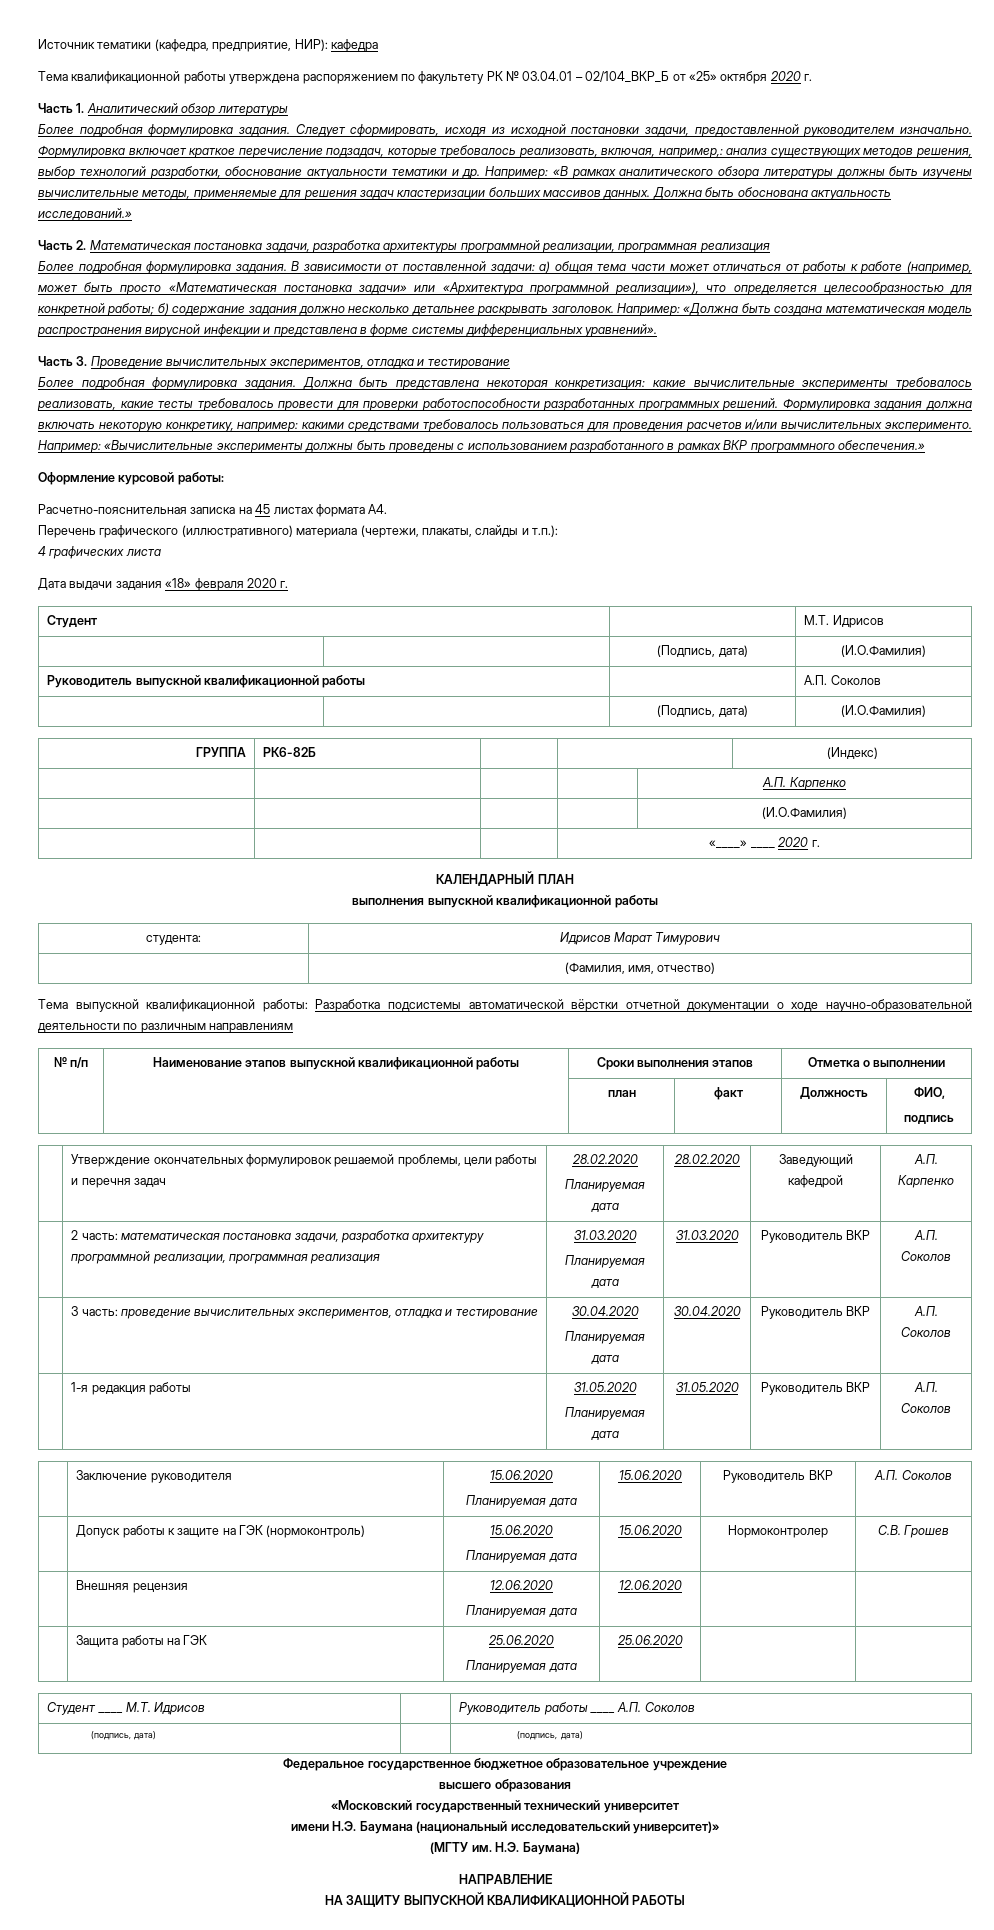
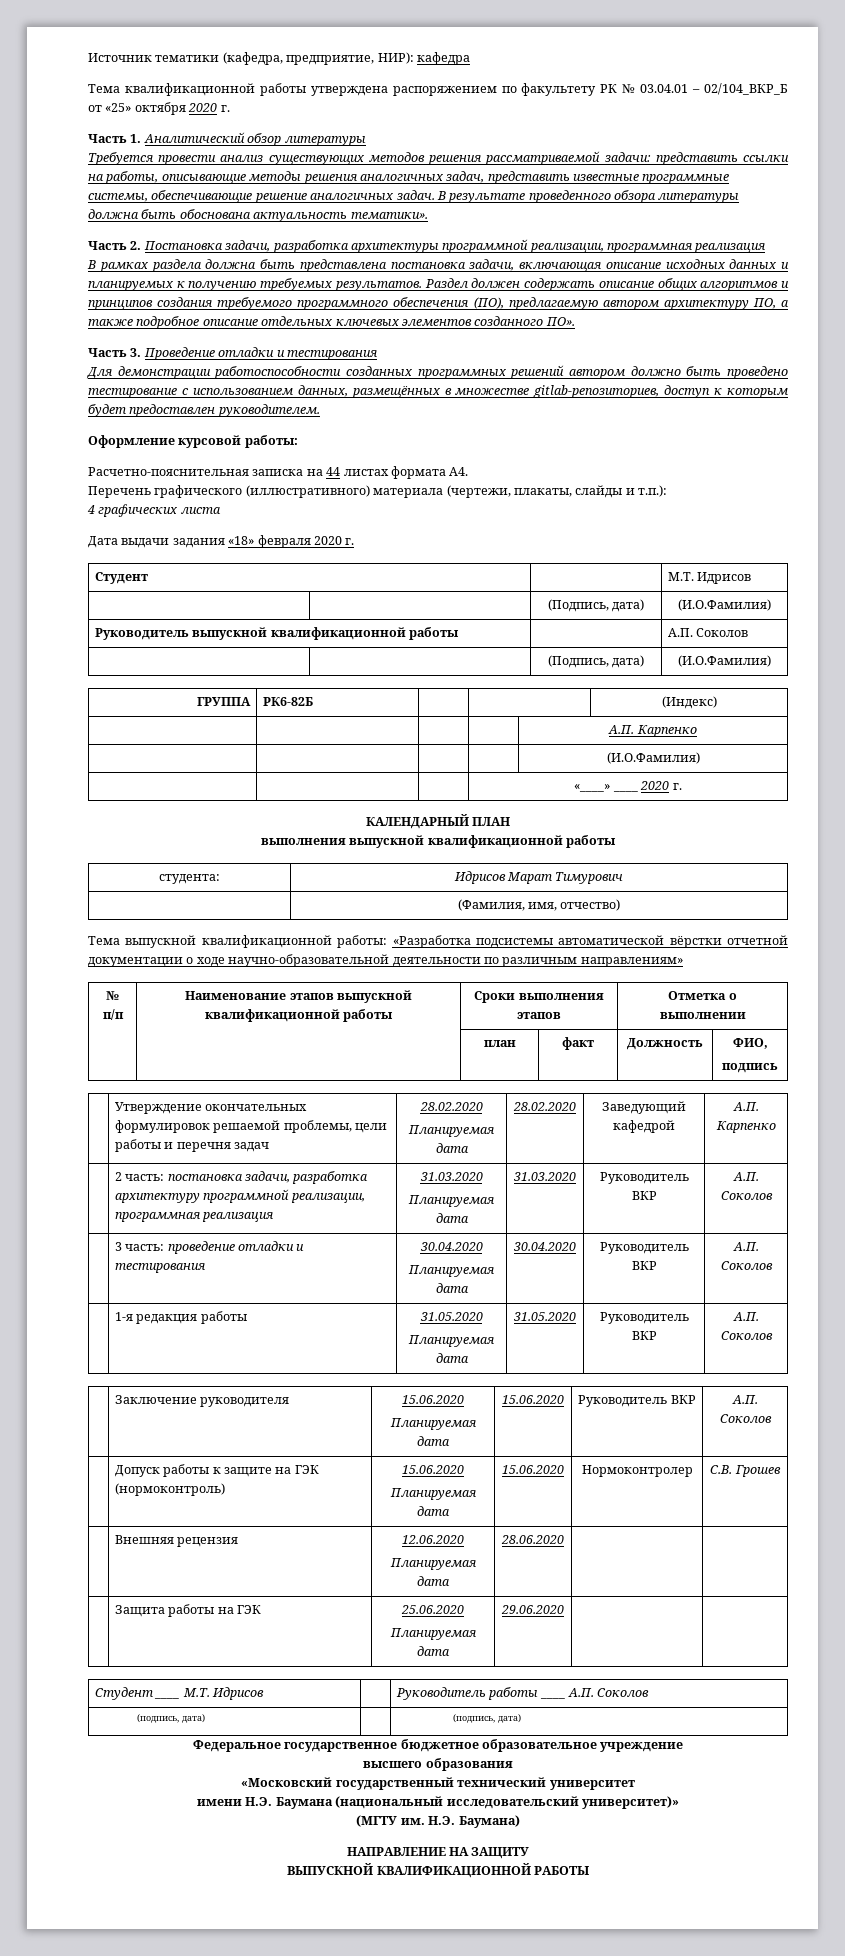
- Более подробная формулировка задания. Следует сформировать, исходя из исходной постановки задачи, предоставленной руководителем изначально. Формулировка включает краткое перечисление подзадач, которые требовалось реализовать, включая, например,: анализ существующих методов решения, выбор технологий разработки, обоснование актуальности тематики и др. Например: «В рамках аналитического обзора литературы должны быть изучены вычислительные методы, применяемые для решения задач кластеризации больших массивов данных. Должна быть обоснована актуальность исследований.»
+ Требуется провести анализ существующих методов решения рассматриваемой задачи: представить ссылки на работы, описывающие методы решения аналогичных задач, представить известные программные системы, обеспечивающие решение аналогичных задач. В результате проведенного обзора литературы должна быть обоснована актуальность тематики».
- Часть 2. Математическая постановка задачи, разработка архитектуры программной реализации, программная реализация
+ Часть 2. Постановка задачи, разработка архитектуры программной реализации, программная реализация
- Более подробная формулировка задания. В зависимости от поставленной задачи: а) общая тема части может отличаться от работы к работе (например, может быть просто «Математическая постановка задачи» или «Архитектура программной реализации»), что определяется целесообразностью для конкретной работы; б) содержание задания должно несколько детальнее раскрывать заголовок. Например: «Должна быть создана математическая модель распространения вирусной инфекции и представлена в форме системы дифференциальных уравнений».
- Часть 3. Проведение вычислительных экспериментов, отладка и тестирование
- Более подробная формулировка задания. Должна быть представлена некоторая конкретизация: какие вычислительные эксперименты требовалось реализовать, какие тесты требовалось провести для проверки работоспособности разработанных программных решений. Формулировка задания должна включать некоторую конкретику, например: какими средствами требовалось пользоваться для проведения расчетов и/или вычислительных эксперименто. Например: «Вычислительные эксперименты должны быть проведены с использованием разработанного в рамках ВКР программного обеспечения.»
+ В рамках раздела должна быть представлена постановка задачи, включающая описание исходных данных и планируемых к получению требуемых результатов. Раздел должен содержать описание общих алгоритмов и принципов создания требуемого программного обеспечения (ПО), предлагаемую автором архитектуру ПО, а также подробное описание отдельных ключевых элементов созданного ПО».
+ Часть 3. Проведение отладки и тестирования
+ Для демонстрации работоспособности созданных программных решений автором должно быть проведено тестирование с использованием данных, размещённых в множестве gitlab-репозиториев, доступ к которым будет предоставлен руководителем.
- Расчетно-пояснительная записка на 45 листах формата А4.
+ Расчетно-пояснительная записка на 44 листах формата А4.
- Тема выпускной квалификационной работы: Разработка подсистемы автоматической вёрстки отчетной документации о ходе научно-образовательной деятельности по различным направлениям
+ Тема выпускной квалификационной работы: «Разработка подсистемы автоматической вёрстки отчетной документации о ходе научно-образовательной деятельности по различным направлениям»
- | 2 часть: математическая постановка задачи, разработка архитектуру программной реализации, программная реализация | 31.03.2020
+ | 2 часть: постановка задачи, разработка архитектуру программной реализации, программная реализация | 31.03.2020
- | 3 часть: проведение вычислительных экспериментов, отладка и тестирование | 30.04.2020
+ | 3 часть: проведение отладки и тестирования | 30.04.2020
  | Внешняя рецензия | 12.06.2020
- Планируемая дата | 12.06.2020 | |
+ Планируемая дата | 28.06.2020 | |
  | Защита работы на ГЭК | 25.06.2020
- Планируемая дата | 25.06.2020 | |
+ Планируемая дата | 29.06.2020 | |
- НАПРАВЛЕНИЕ
- НА ЗАЩИТУ ВЫПУСКНОЙ КВАЛИФИКАЦИОННОЙ РАБОТЫ
+ НАПРАВЛЕНИЕ НА ЗАЩИТУ
+ ВЫПУСКНОЙ КВАЛИФИКАЦИОННОЙ РАБОТЫ

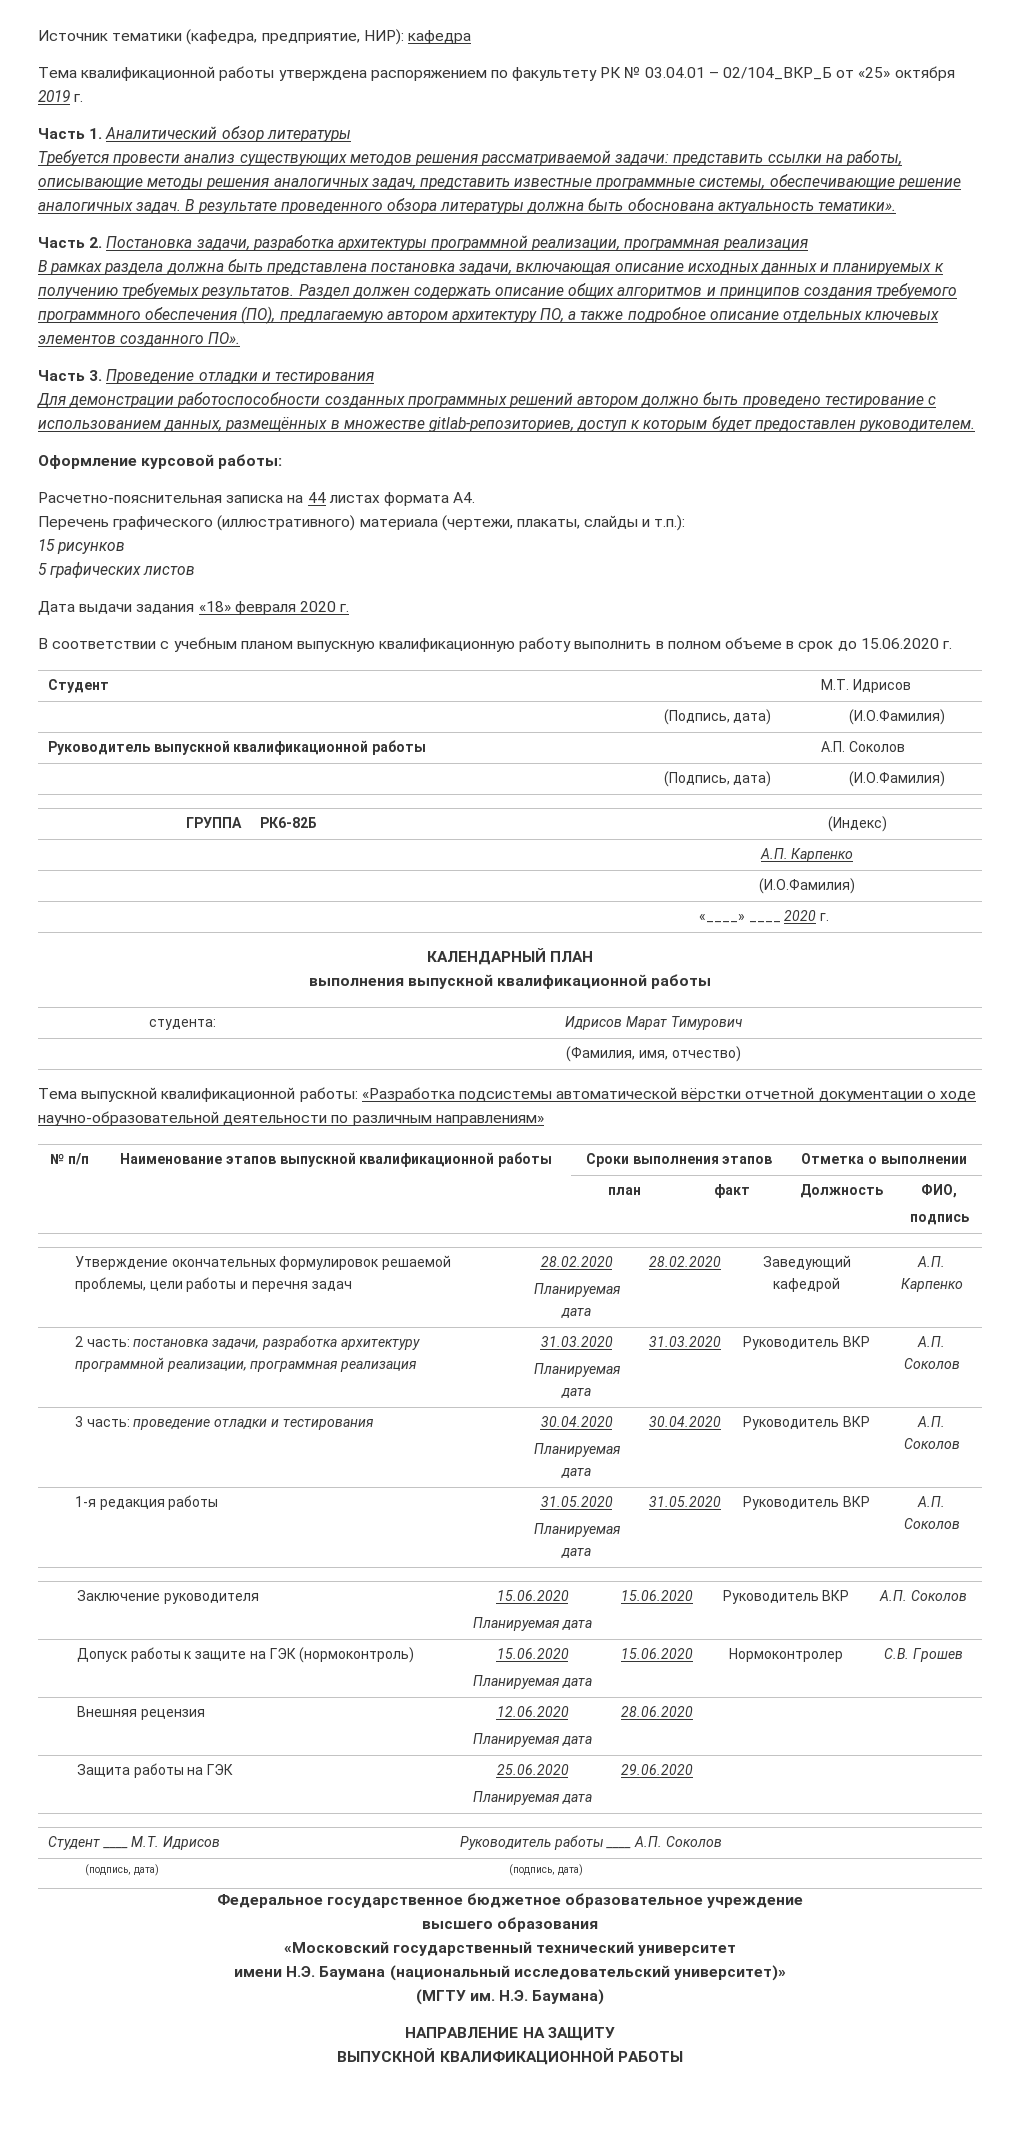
- Тема квалификационной работы утверждена распоряжением по факультету РК № 03.04.01 – 02/104_ВКР_Б от «25» октября 2020 г.
+ Тема квалификационной работы утверждена распоряжением по факультету РК № 03.04.01 – 02/104_ВКР_Б от «25» октября 2019 г.
- 4 графических листа
+ 15 рисунков
+ 5 графических листов
+ В соответствии с учебным планом выпускную квалификационную работу выполнить в полном объеме в срок до 15.06.2020 г.

